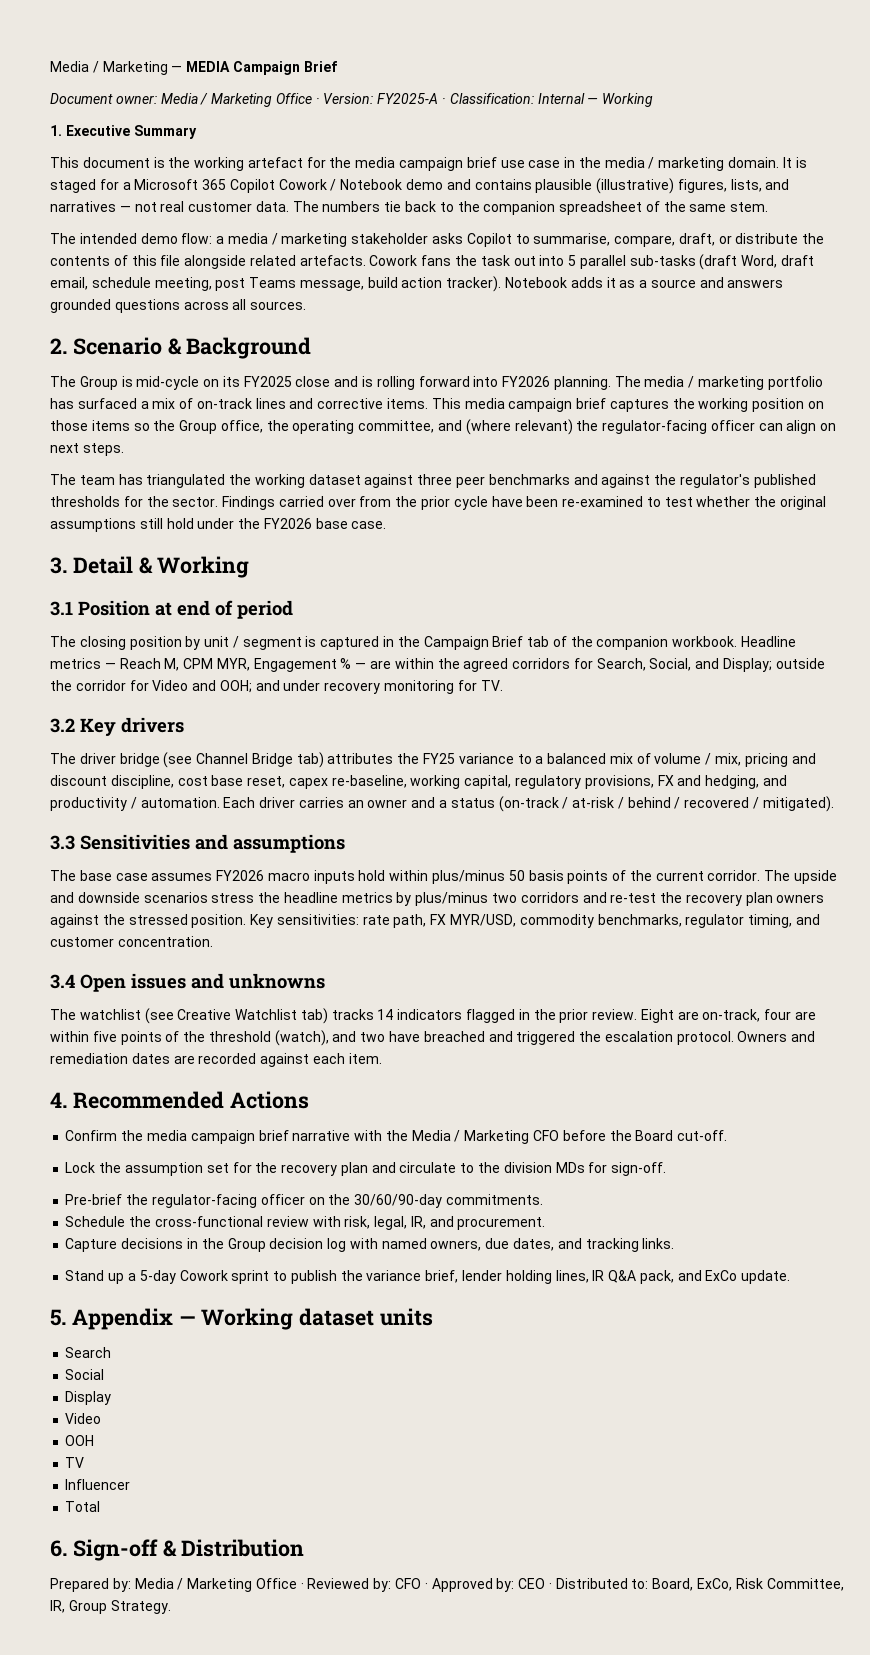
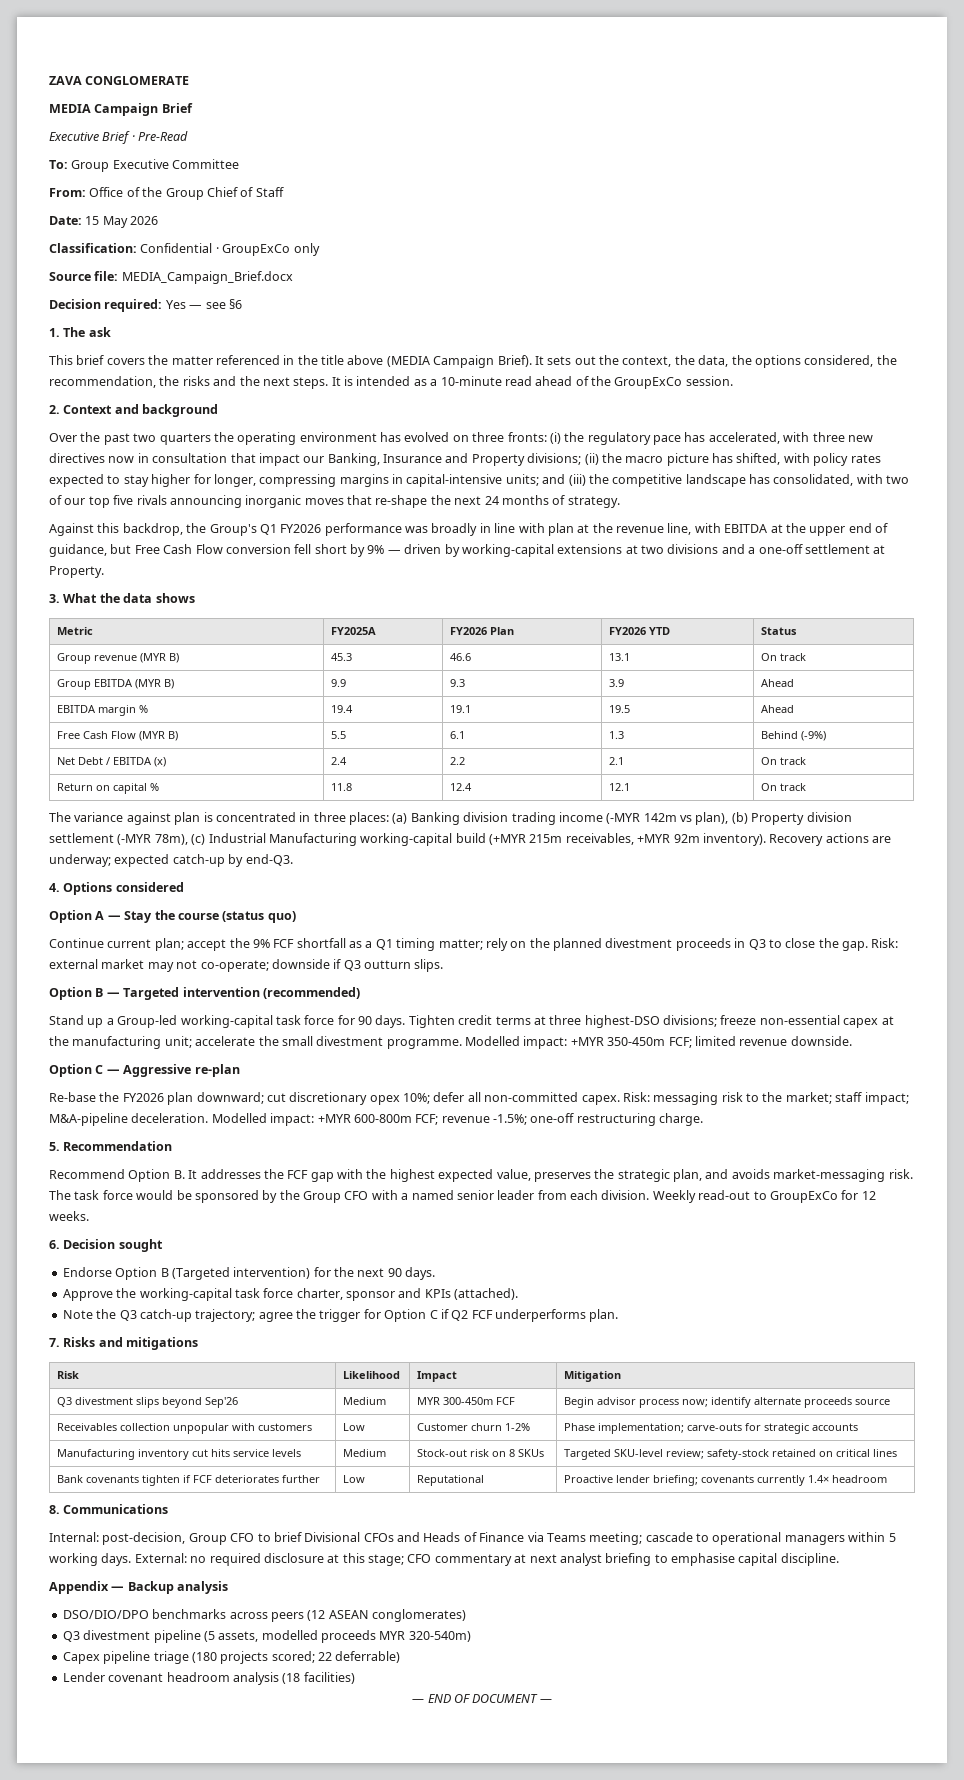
- Media / Marketing — MEDIA Campaign Brief
+ ZAVA CONGLOMERATE
+ MEDIA Campaign Brief
- Document owner: Media / Marketing Office · Version: FY2025-A · Classification: Internal — Working
+ Executive Brief · Pre-Read
+ To: Group Executive Committee
+ From: Office of the Group Chief of Staff
+ Date: 15 May 2026
+ Classification: Confidential · GroupExCo only
+ Source file: MEDIA_Campaign_Brief.docx
+ Decision required: Yes — see §6
- 1. Executive Summary
- This document is the working artefact for the media campaign brief use case in the media / marketing domain. It is staged for a Microsoft 365 Copilot Cowork / Notebook demo and contains plausible (illustrative) figures, lists, and narratives — not real customer data. The numbers tie back to the companion spreadsheet of the same stem.
- The intended demo flow: a media / marketing stakeholder asks Copilot to summarise, compare, draft, or distribute the contents of this file alongside related artefacts. Cowork fans the task out into 5 parallel sub-tasks (draft Word, draft email, schedule meeting, post Teams message, build action tracker). Notebook adds it as a source and answers grounded questions across all sources.
- 2. Scenario & Background
- The Group is mid-cycle on its FY2025 close and is rolling forward into FY2026 planning. The media / marketing portfolio has surfaced a mix of on-track lines and corrective items. This media campaign brief captures the working position on those items so the Group office, the operating committee, and (where relevant) the regulator-facing officer can align on next steps.
- The team has triangulated the working dataset against three peer benchmarks and against the regulator's published thresholds for the sector. Findings carried over from the prior cycle have been re-examined to test whether the original assumptions still hold under the FY2026 base case.
- 3. Detail & Working
- 3.1 Position at end of period
- The closing position by unit / segment is captured in the Campaign Brief tab of the companion workbook. Headline metrics — Reach M, CPM MYR, Engagement % — are within the agreed corridors for Search, Social, and Display; outside the corridor for Video and OOH; and under recovery monitoring for TV.
- 3.2 Key drivers
- The driver bridge (see Channel Bridge tab) attributes the FY25 variance to a balanced mix of volume / mix, pricing and discount discipline, cost base reset, capex re-baseline, working capital, regulatory provisions, FX and hedging, and productivity / automation. Each driver carries an owner and a status (on-track / at-risk / behind / recovered / mitigated).
- 3.3 Sensitivities and assumptions
- The base case assumes FY2026 macro inputs hold within plus/minus 50 basis points of the current corridor. The upside and downside scenarios stress the headline metrics by plus/minus two corridors and re-test the recovery plan owners against the stressed position. Key sensitivities: rate path, FX MYR/USD, commodity benchmarks, regulator timing, and customer concentration.
- 3.4 Open issues and unknowns
- The watchlist (see Creative Watchlist tab) tracks 14 indicators flagged in the prior review. Eight are on-track, four are within five points of the threshold (watch), and two have breached and triggered the escalation protocol. Owners and remediation dates are recorded against each item.
- 4. Recommended Actions
- Confirm the media campaign brief narrative with the Media / Marketing CFO before the Board cut-off.
- Lock the assumption set for the recovery plan and circulate to the division MDs for sign-off.
- Pre-brief the regulator-facing officer on the 30/60/90-day commitments.
- Schedule the cross-functional review with risk, legal, IR, and procurement.
- Capture decisions in the Group decision log with named owners, due dates, and tracking links.
- Stand up a 5-day Cowork sprint to publish the variance brief, lender holding lines, IR Q&A pack, and ExCo update.
- 5. Appendix — Working dataset units
- Search
- Social
- Display
- Video
- OOH
- TV
- Influencer
- Total
- 6. Sign-off & Distribution
- Prepared by: Media / Marketing Office · Reviewed by: CFO · Approved by: CEO · Distributed to: Board, ExCo, Risk Committee, IR, Group Strategy.
+ 1. The ask
+ This brief covers the matter referenced in the title above (MEDIA Campaign Brief). It sets out the context, the data, the options considered, the recommendation, the risks and the next steps. It is intended as a 10-minute read ahead of the GroupExCo session.
+ 2. Context and background
+ Over the past two quarters the operating environment has evolved on three fronts: (i) the regulatory pace has accelerated, with three new directives now in consultation that impact our Banking, Insurance and Property divisions; (ii) the macro picture has shifted, with policy rates expected to stay higher for longer, compressing margins in capital-intensive units; and (iii) the competitive landscape has consolidated, with two of our top five rivals announcing inorganic moves that re-shape the next 24 months of strategy.
+ Against this backdrop, the Group's Q1 FY2026 performance was broadly in line with plan at the revenue line, with EBITDA at the upper end of guidance, but Free Cash Flow conversion fell short by 9% — driven by working-capital extensions at two divisions and a one-off settlement at Property.
+ 3. What the data shows
+ Metric | FY2025A | FY2026 Plan | FY2026 YTD | Status
+ Group revenue (MYR B) | 45.3 | 46.6 | 13.1 | On track
+ Group EBITDA (MYR B) | 9.9 | 9.3 | 3.9 | Ahead
+ EBITDA margin % | 19.4 | 19.1 | 19.5 | Ahead
+ Free Cash Flow (MYR B) | 5.5 | 6.1 | 1.3 | Behind (-9%)
+ Net Debt / EBITDA (x) | 2.4 | 2.2 | 2.1 | On track
+ Return on capital % | 11.8 | 12.4 | 12.1 | On track
+ The variance against plan is concentrated in three places: (a) Banking division trading income (-MYR 142m vs plan), (b) Property division settlement (-MYR 78m), (c) Industrial Manufacturing working-capital build (+MYR 215m receivables, +MYR 92m inventory). Recovery actions are underway; expected catch-up by end-Q3.
+ 4. Options considered
+ Option A — Stay the course (status quo)
+ Continue current plan; accept the 9% FCF shortfall as a Q1 timing matter; rely on the planned divestment proceeds in Q3 to close the gap. Risk: external market may not co-operate; downside if Q3 outturn slips.
+ Option B — Targeted intervention (recommended)
+ Stand up a Group-led working-capital task force for 90 days. Tighten credit terms at three highest-DSO divisions; freeze non-essential capex at the manufacturing unit; accelerate the small divestment programme. Modelled impact: +MYR 350-450m FCF; limited revenue downside.
+ Option C — Aggressive re-plan
+ Re-base the FY2026 plan downward; cut discretionary opex 10%; defer all non-committed capex. Risk: messaging risk to the market; staff impact; M&A-pipeline deceleration. Modelled impact: +MYR 600-800m FCF; revenue -1.5%; one-off restructuring charge.
+ 5. Recommendation
+ Recommend Option B. It addresses the FCF gap with the highest expected value, preserves the strategic plan, and avoids market-messaging risk. The task force would be sponsored by the Group CFO with a named senior leader from each division. Weekly read-out to GroupExCo for 12 weeks.
+ 6. Decision sought
+ Endorse Option B (Targeted intervention) for the next 90 days.
+ Approve the working-capital task force charter, sponsor and KPIs (attached).
+ Note the Q3 catch-up trajectory; agree the trigger for Option C if Q2 FCF underperforms plan.
+ 7. Risks and mitigations
+ Risk | Likelihood | Impact | Mitigation
+ Q3 divestment slips beyond Sep'26 | Medium | MYR 300-450m FCF | Begin advisor process now; identify alternate proceeds source
+ Receivables collection unpopular with customers | Low | Customer churn 1-2% | Phase implementation; carve-outs for strategic accounts
+ Manufacturing inventory cut hits service levels | Medium | Stock-out risk on 8 SKUs | Targeted SKU-level review; safety-stock retained on critical lines
+ Bank covenants tighten if FCF deteriorates further | Low | Reputational | Proactive lender briefing; covenants currently 1.4× headroom
+ 8. Communications
+ Internal: post-decision, Group CFO to brief Divisional CFOs and Heads of Finance via Teams meeting; cascade to operational managers within 5 working days. External: no required disclosure at this stage; CFO commentary at next analyst briefing to emphasise capital discipline.
+ Appendix — Backup analysis
+ DSO/DIO/DPO benchmarks across peers (12 ASEAN conglomerates)
+ Q3 divestment pipeline (5 assets, modelled proceeds MYR 320-540m)
+ Capex pipeline triage (180 projects scored; 22 deferrable)
+ Lender covenant headroom analysis (18 facilities)
+ — END OF DOCUMENT —

